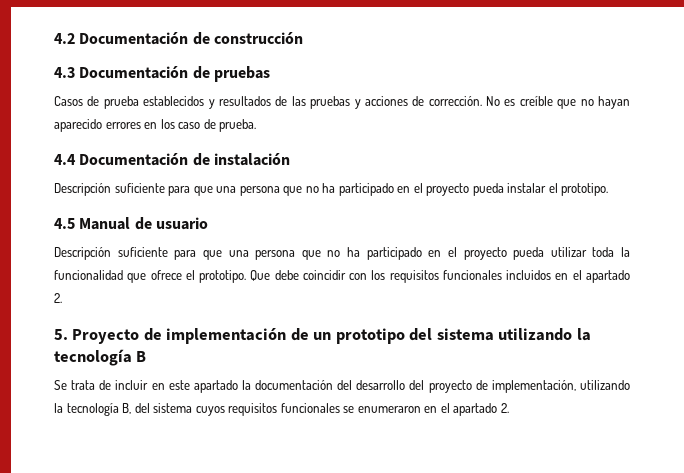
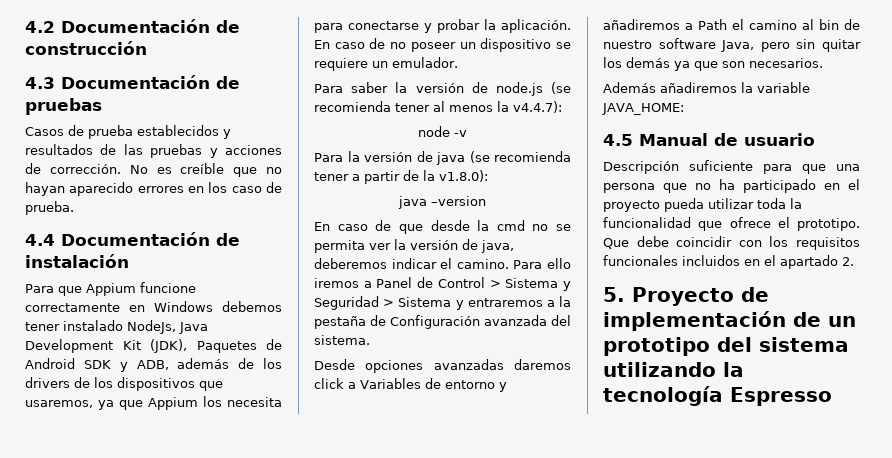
- Descripción suficiente para que una persona que no ha participado en el proyecto pueda instalar el prototipo.
+ Para que Appium funcione correctamente en Windows debemos tener instalado NodeJs, Java Development Kit (JDK), Paquetes de Android SDK y ADB, además de los drivers de los dispositivos que usaremos, ya que Appium los necesita para conectarse y probar la aplicación. En caso de no poseer un dispositivo se requiere un emulador.
+ Para saber la versión de node.js (se recomienda tener al menos la v4.4.7):
+ node -v
+ Para la versión de java (se recomienda tener a partir de la v1.8.0):
+ java –version
+ En caso de que desde la cmd no se permita ver la versión de java, deberemos indicar el camino. Para ello iremos a Panel de Control > Sistema y Seguridad > Sistema y entraremos a la pestaña de Configuración avanzada del sistema.
+ Desde opciones avanzadas daremos click a Variables de entorno y añadiremos a Path el camino al bin de nuestro software Java, pero sin quitar los demás ya que son necesarios.
+ Además añadiremos la variable JAVA_HOME:
- 5. Proyecto de implementación de un prototipo del sistema utilizando la tecnología B
- Se trata de incluir en este apartado la documentación del desarrollo del proyecto de implementación, utilizando la tecnología B, del sistema cuyos requisitos funcionales se enumeraron en el apartado 2.
+ 5. Proyecto de implementación de un prototipo del sistema utilizando la tecnología Espresso

